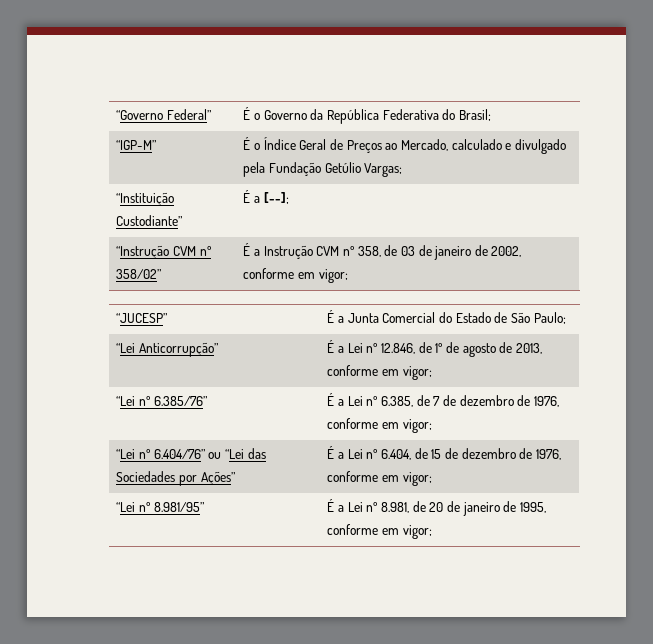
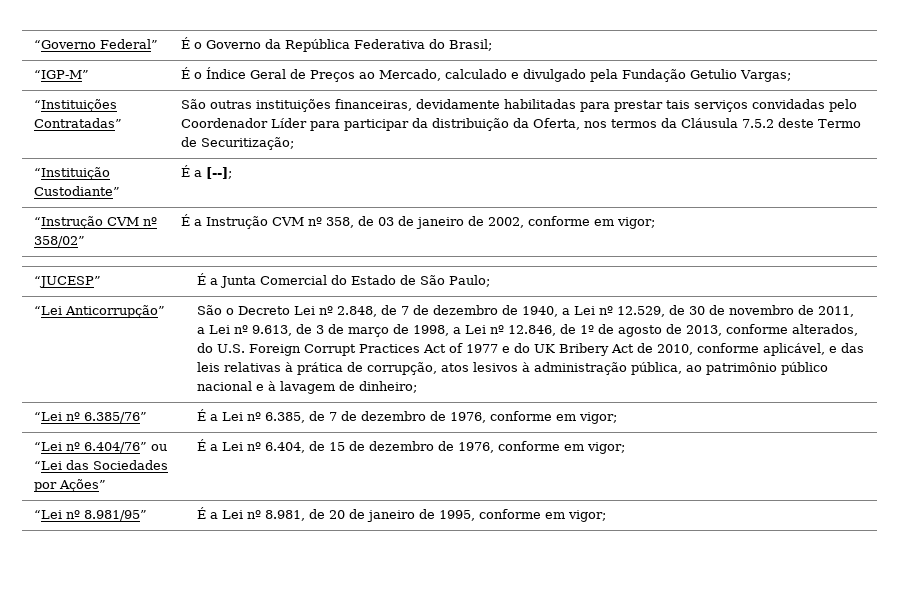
- “IGP-M” | É o Índice Geral de Preços ao Mercado, calculado e divulgado pela Fundação Getúlio Vargas;
+ “IGP-M” | É o Índice Geral de Preços ao Mercado, calculado e divulgado pela Fundação Getulio Vargas;
+ “Instituições Contratadas” | São outras instituições financeiras, devidamente habilitadas para prestar tais serviços convidadas pelo Coordenador Líder para participar da distribuição da Oferta, nos termos da Cláusula 7.5.2 deste Termo de Securitização;
- É a Lei nº 12.846, de 1º de agosto de 2013, conforme em vigor;
+ São o Decreto Lei nº 2.848, de 7 de dezembro de 1940, a Lei nº 12.529, de 30 de novembro de 2011, a Lei nº 9.613, de 3 de março de 1998, a Lei nº 12.846, de 1º de agosto de 2013, conforme alterados, do U.S. Foreign Corrupt Practices Act of 1977 e do UK Bribery Act de 2010, conforme aplicável, e das leis relativas à prática de corrupção, atos lesivos à administração pública, ao patrimônio público nacional e à lavagem de dinheiro;

